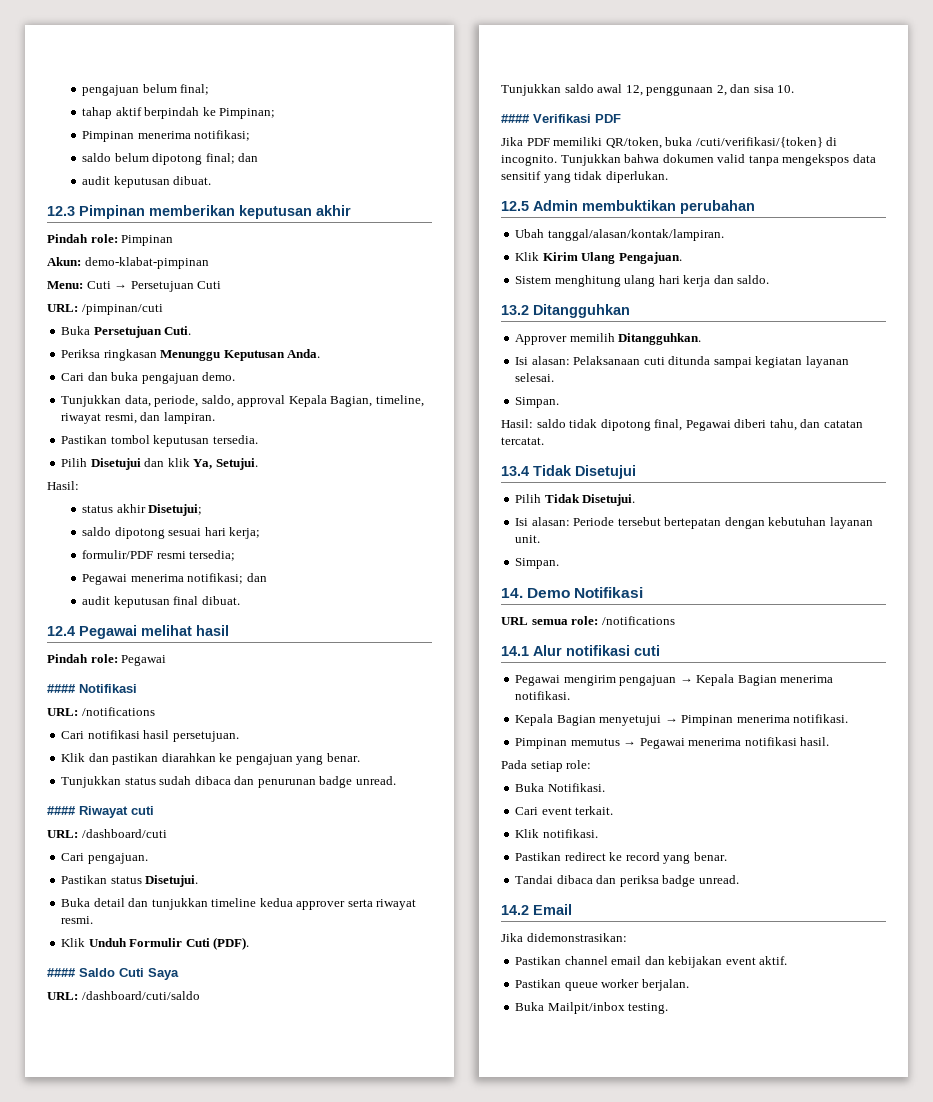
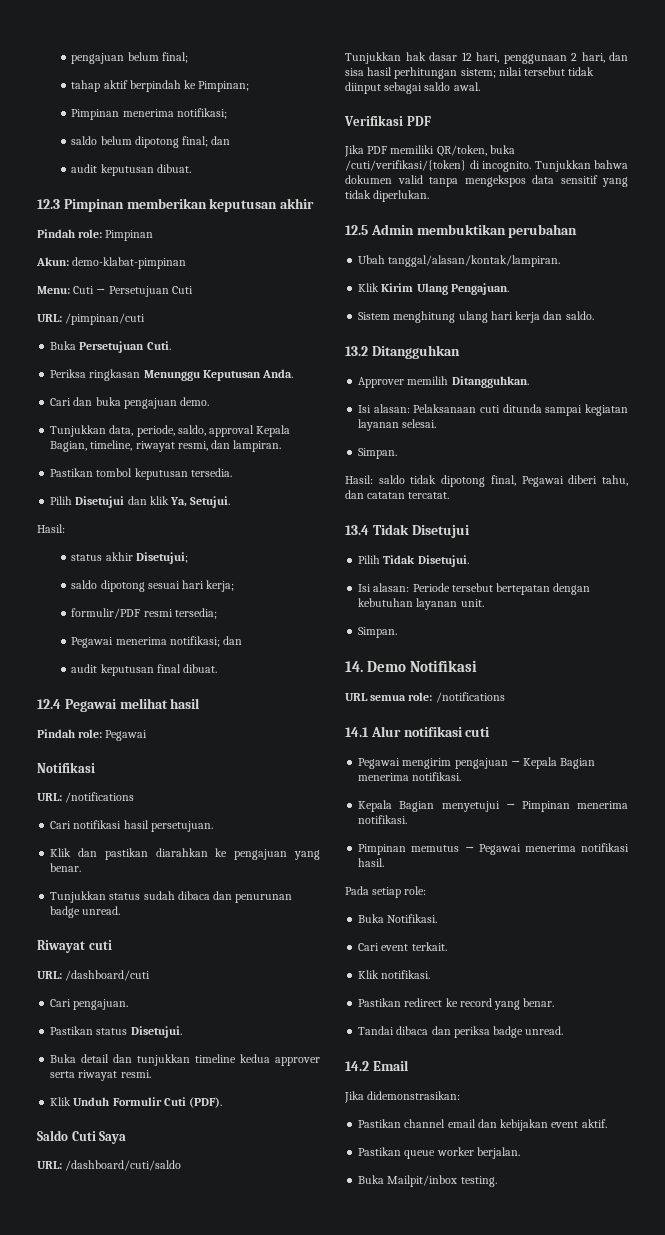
  Pindah role: Pegawai
- #### Notifikasi
+ Notifikasi
- #### Riwayat cuti
+ Riwayat cuti
- #### Saldo Cuti Saya
+ Saldo Cuti Saya
- Tunjukkan saldo awal 12, penggunaan 2, dan sisa 10.
- #### Verifikasi PDF
+ Tunjukkan hak dasar 12 hari, penggunaan 2 hari, dan sisa hasil perhitungan sistem; nilai tersebut tidak diinput sebagai saldo awal.
+ Verifikasi PDF

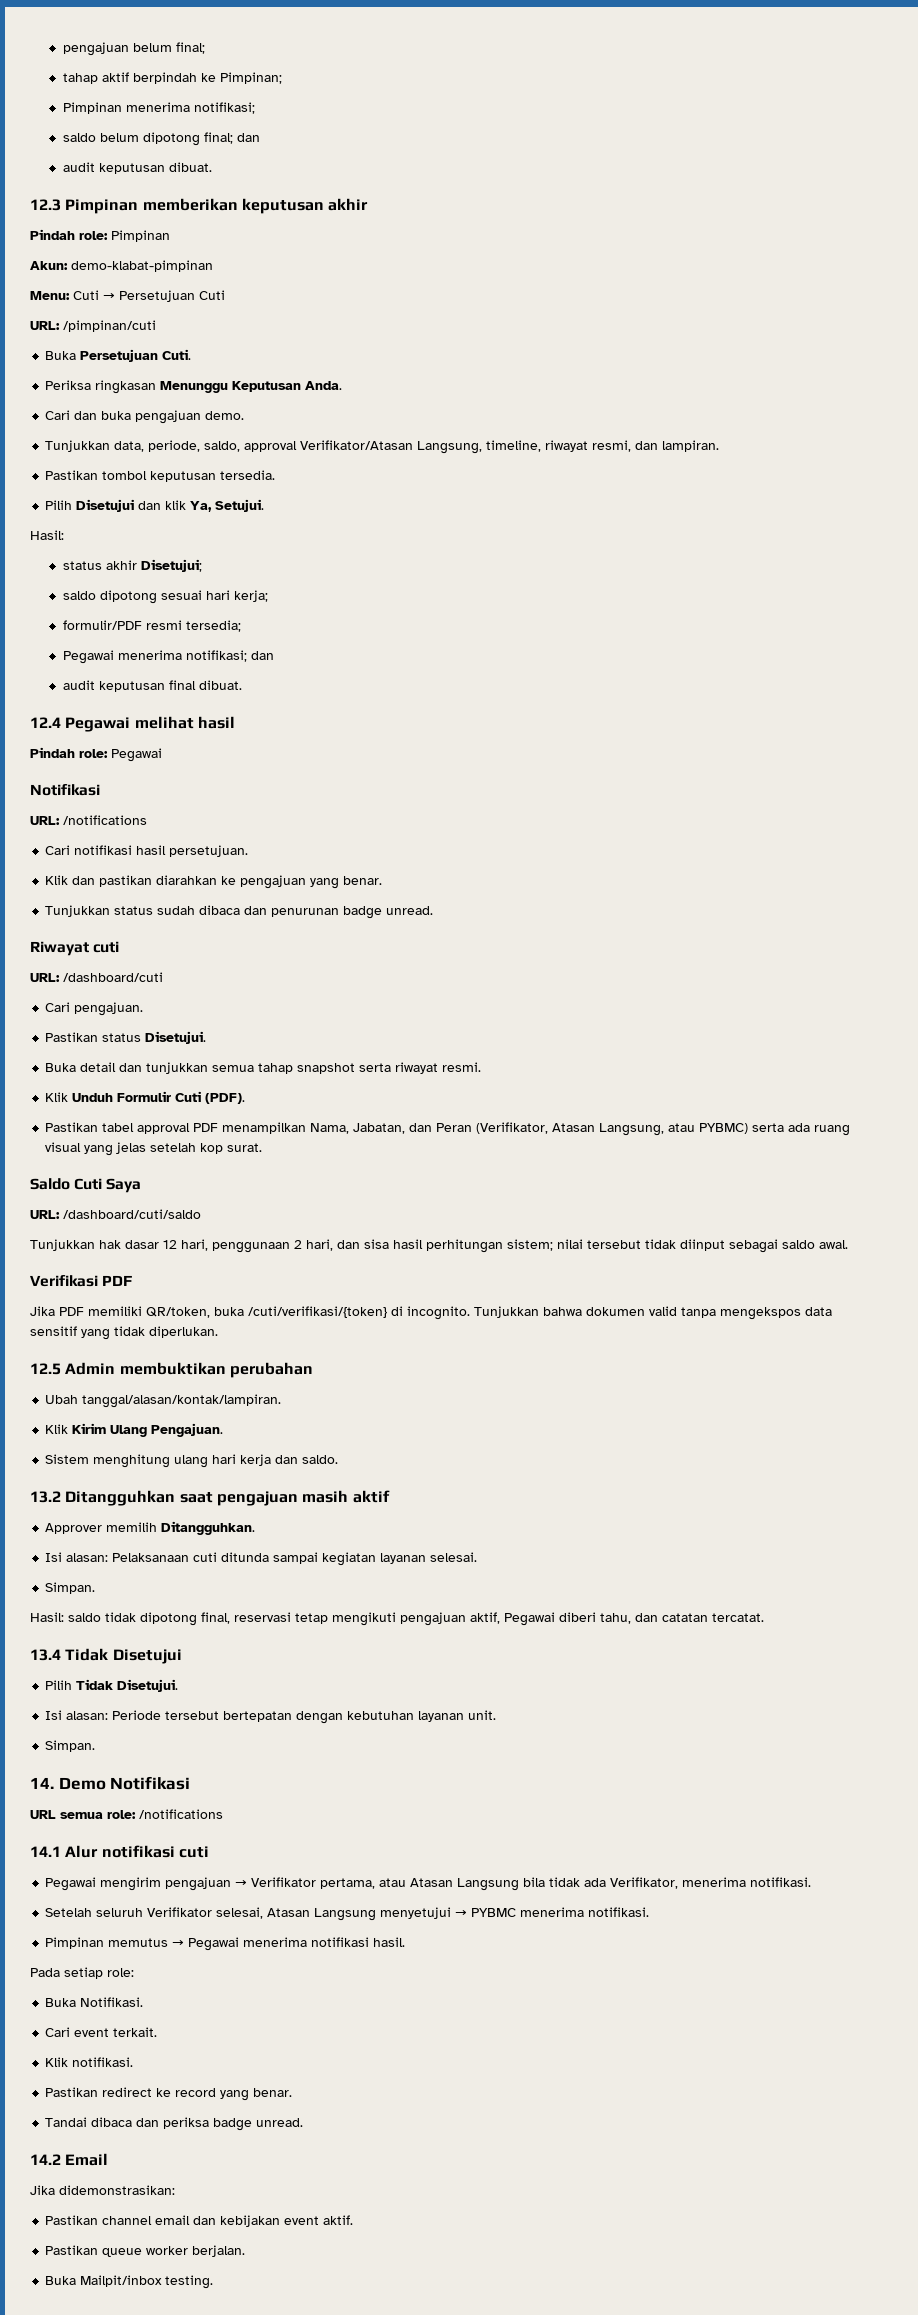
- Tunjukkan data, periode, saldo, approval Kepala Bagian, timeline, riwayat resmi, dan lampiran.
+ Tunjukkan data, periode, saldo, approval Verifikator/Atasan Langsung, timeline, riwayat resmi, dan lampiran.
- Buka detail dan tunjukkan timeline kedua approver serta riwayat resmi.
+ Buka detail dan tunjukkan semua tahap snapshot serta riwayat resmi.
+ Pastikan tabel approval PDF menampilkan Nama, Jabatan, dan Peran (Verifikator, Atasan Langsung, atau PYBMC) serta ada ruang visual yang jelas setelah kop surat.
- 13.2 Ditangguhkan
+ 13.2 Ditangguhkan saat pengajuan masih aktif
- Hasil: saldo tidak dipotong final, Pegawai diberi tahu, dan catatan tercatat.
+ Hasil: saldo tidak dipotong final, reservasi tetap mengikuti pengajuan aktif, Pegawai diberi tahu, dan catatan tercatat.
- Pegawai mengirim pengajuan → Kepala Bagian menerima notifikasi.
- Kepala Bagian menyetujui → Pimpinan menerima notifikasi.
+ Pegawai mengirim pengajuan → Verifikator pertama, atau Atasan Langsung bila tidak ada Verifikator, menerima notifikasi.
+ Setelah seluruh Verifikator selesai, Atasan Langsung menyetujui → PYBMC menerima notifikasi.

